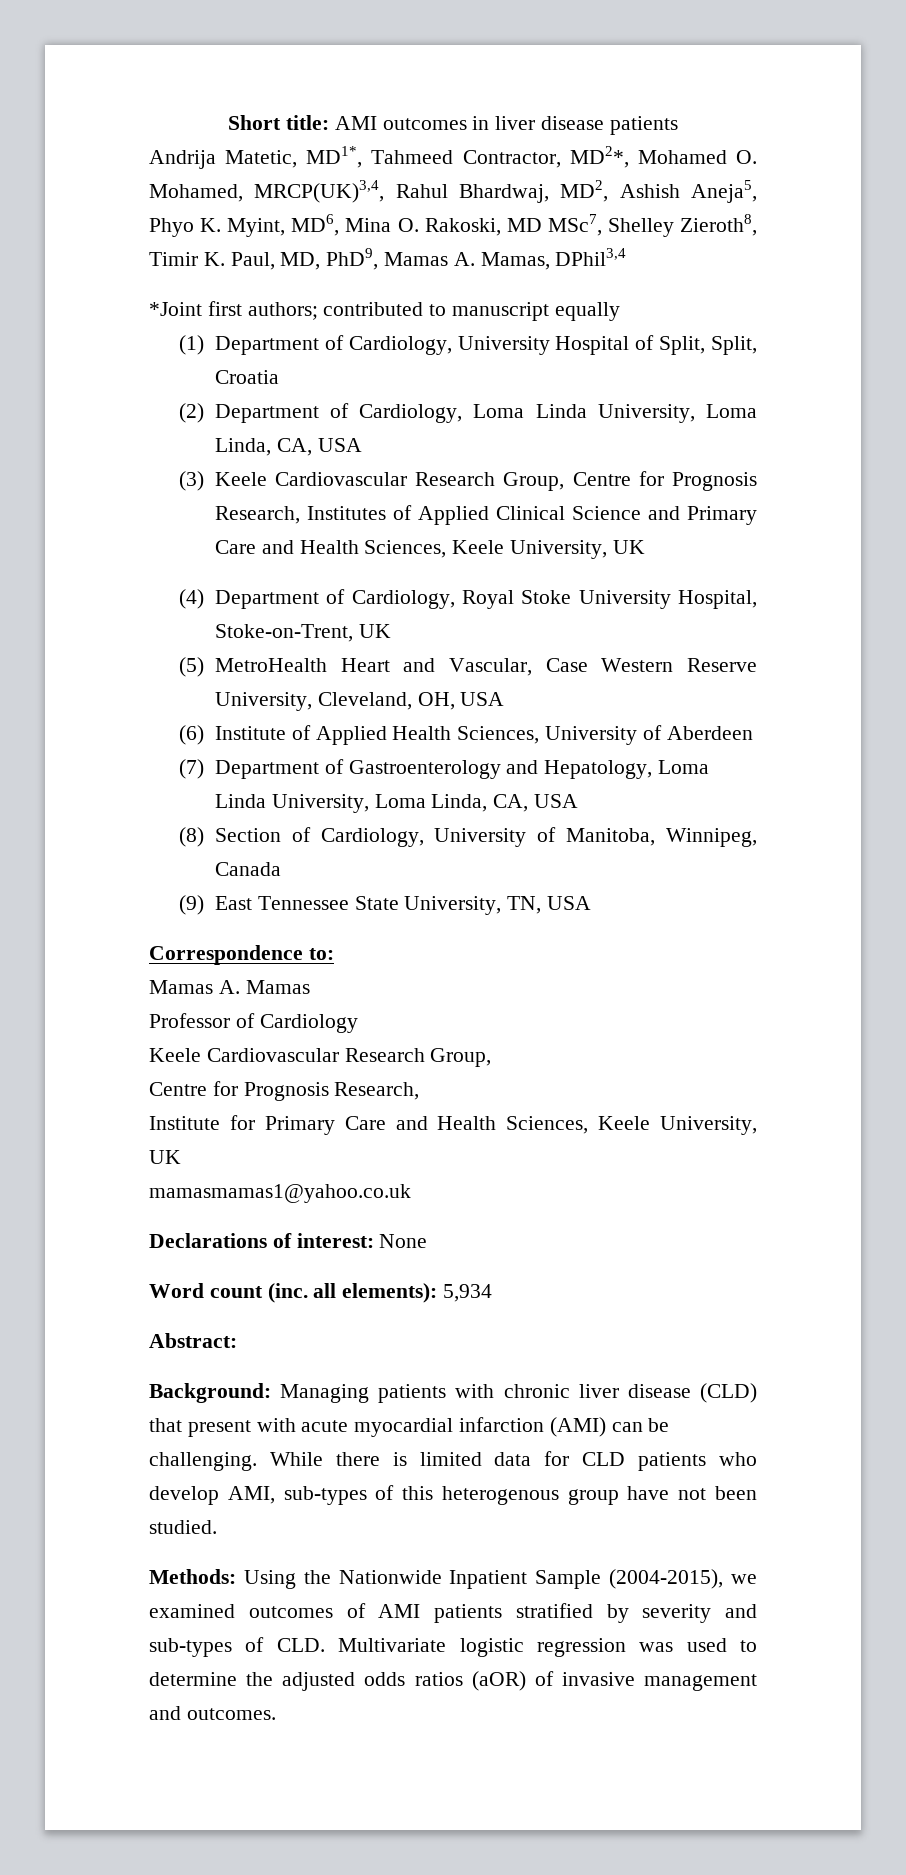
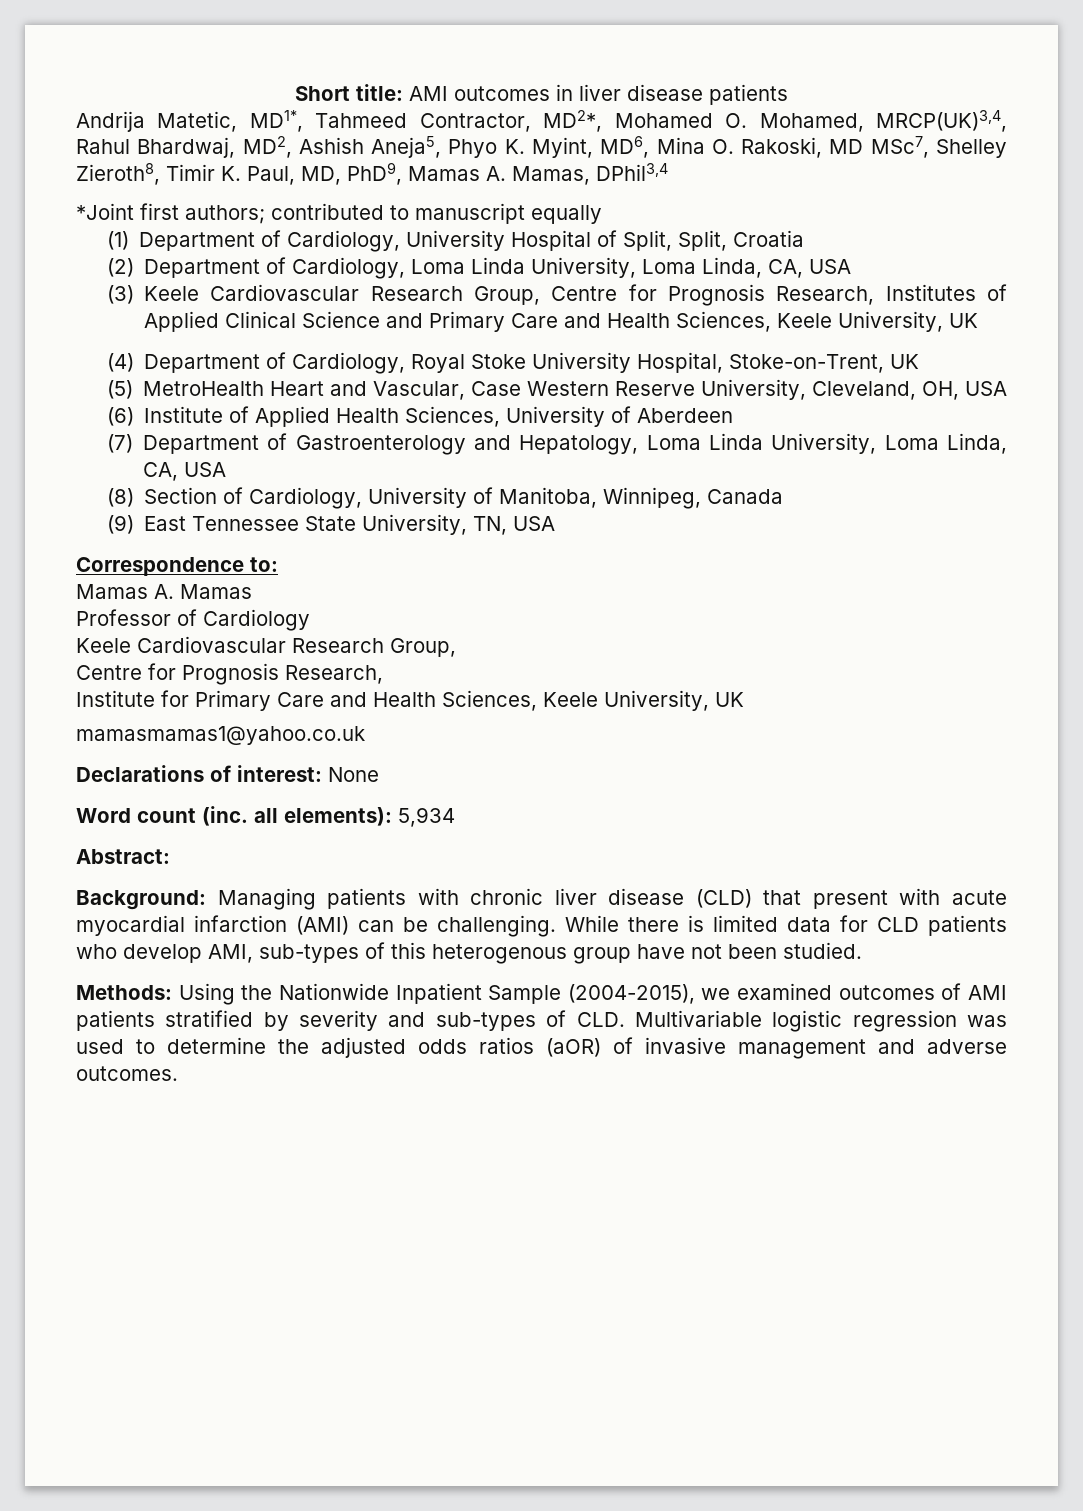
- Methods: Using the Nationwide Inpatient Sample (2004-2015), we examined outcomes of AMI patients stratified by severity and sub-types of CLD. Multivariate logistic regression was used to determine the adjusted odds ratios (aOR) of invasive management and outcomes.
+ Methods: Using the Nationwide Inpatient Sample (2004-2015), we examined outcomes of AMI patients stratified by severity and sub-types of CLD. Multivariable logistic regression was used to determine the adjusted odds ratios (aOR) of invasive management and adverse outcomes.

